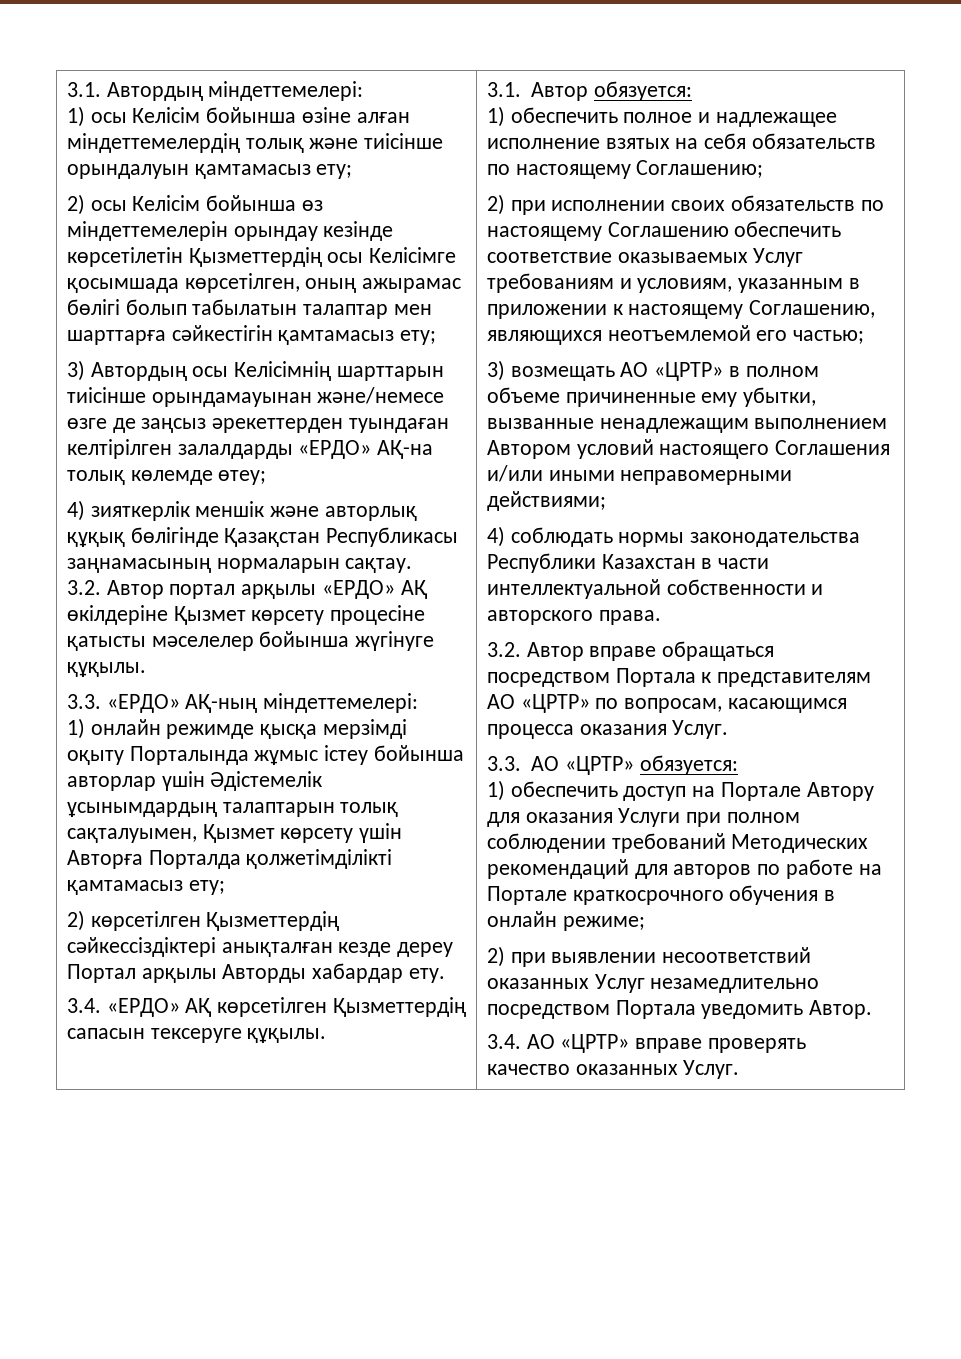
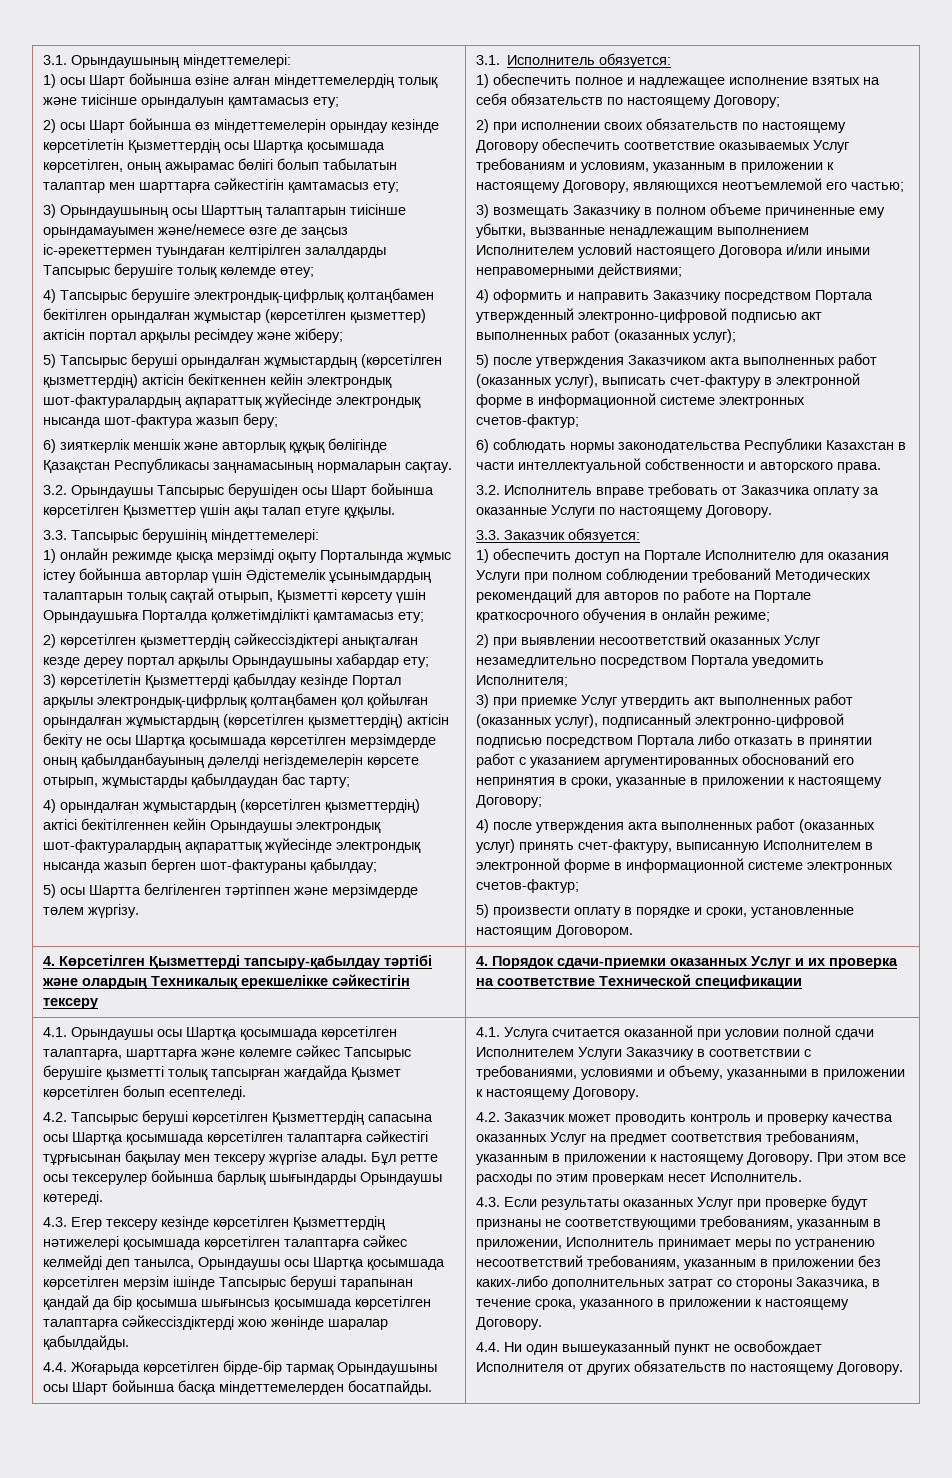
- 3.1. Автордың міндеттемелері:
+ 3.1. Орындаушының міндеттемелері:
- 1) осы Келісім бойынша өзіне алған міндеттемелердің толық және тиісінше орындалуын қамтамасыз ету;
+ 1) осы Шарт бойынша өзіне алған міндеттемелердің толық және тиісінше орындалуын қамтамасыз ету;
- 2) осы Келісім бойынша өз міндеттемелерін орындау кезінде көрсетілетін Қызметтердің осы Келісімге қосымшада көрсетілген, оның ажырамас бөлігі болып табылатын талаптар мен шарттарға сәйкестігін қамтамасыз ету;
+ 2) осы Шарт бойынша өз міндеттемелерін орындау кезінде көрсетілетін Қызметтердің осы Шартқа қосымшада көрсетілген, оның ажырамас бөлігі болып табылатын талаптар мен шарттарға сәйкестігін қамтамасыз ету;
- 3) Автордың осы Келісімнің шарттарын тиісінше орындамауынан және/немесе өзге де заңсыз әрекеттерден туындаған келтірілген залалдарды «ЕРДО» АҚ-на толық көлемде өтеу;
+ 3) Орындаушының осы Шарттың талаптарын тиісінше орындамауымен және/немесе өзге де заңсыз іс-әрекеттермен туындаған келтірілген залалдарды Тапсырыс берушіге толық көлемде өтеу;
- 4) зияткерлік меншік және авторлық құқық бөлігінде Қазақстан Республикасы заңнамасының нормаларын сақтау.
+ 4) Тапсырыс берушіге электрондық-цифрлық қолтаңбамен бекітілген орындалған жұмыстар (көрсетілген қызметтер) актісін портал арқылы ресімдеу және жіберу;
+ 5) Тапсырыс беруші орындалған жұмыстардың (көрсетілген қызметтердің) актісін бекіткеннен кейін электрондық шот-фактуралардың ақпараттық жүйесінде электрондық нысанда шот-фактура жазып беру;
+ 6) зияткерлік меншік және авторлық құқық бөлігінде Қазақстан Республикасы заңнамасының нормаларын сақтау.
- 3.2. Автор портал арқылы «ЕРДО» АҚ өкілдеріне Қызмет көрсету процесіне қатысты мәселелер бойынша жүгінуге құқылы.
+ 3.2. Орындаушы Тапсырыс берушіден осы Шарт бойынша көрсетілген Қызметтер үшін ақы талап етуге құқылы.
- 3.3. «ЕРДО» АҚ-ның міндеттемелері:
+ 3.3. Тапсырыс берушінің міндеттемелері:
- 1) онлайн режимде қысқа мерзімді оқыту Порталында жұмыс істеу бойынша авторлар үшін Әдістемелік ұсынымдардың талаптарын толық сақталуымен, Қызмет көрсету үшін Авторға Порталда қолжетімділікті қамтамасыз ету;
+ 1) онлайн режимде қысқа мерзімді оқыту Порталында жұмыс істеу бойынша авторлар үшін Әдістемелік ұсынымдардың талаптарын толық сақтай отырып, Қызметті көрсету үшін Орындаушыға Порталда қолжетімділікті қамтамасыз ету;
- 2) көрсетілген Қызметтердің сәйкессіздіктері анықталған кезде дереу Портал арқылы Авторды хабардар ету.
- 3.4. «ЕРДО» АҚ көрсетілген Қызметтердің сапасын тексеруге құқылы. | 3.1. Автор обязуется:
+ 2) көрсетілген қызметтердің сәйкессіздіктері анықталған кезде дереу портал арқылы Орындаушыны хабардар ету;
+ 3) көрсетілетін Қызметтерді қабылдау кезінде Портал арқылы электрондық-цифрлық қолтаңбамен қол қойылған орындалған жұмыстардың (көрсетілген қызметтердің) актісін бекіту не осы Шартқа қосымшада көрсетілген мерзімдерде оның қабылданбауының дәлелді негіздемелерін көрсете отырып, жұмыстарды қабылдаудан бас тарту;
+ 4) орындалған жұмыстардың (көрсетілген қызметтердің) актісі бекітілгеннен кейін Орындаушы электрондық шот-фактуралардың ақпараттық жүйесінде электрондық нысанда жазып берген шот-фактураны қабылдау;
+ 5) осы Шартта белгіленген тәртіппен және мерзімдерде төлем жүргізу. | 3.1. Исполнитель обязуется:
- 1) обеспечить полное и надлежащее исполнение взятых на себя обязательств по настоящему Соглашению;
+ 1) обеспечить полное и надлежащее исполнение взятых на себя обязательств по настоящему Договору;
- 2) при исполнении своих обязательств по настоящему Соглашению обеспечить соответствие оказываемых Услуг требованиям и условиям, указанным в приложении к настоящему Соглашению, являющихся неотъемлемой его частью;
+ 2) при исполнении своих обязательств по настоящему Договору обеспечить соответствие оказываемых Услуг требованиям и условиям, указанным в приложении к настоящему Договору, являющихся неотъемлемой его частью;
- 3) возмещать АО «ЦРТР» в полном объеме причиненные ему убытки, вызванные ненадлежащим выполнением Автором условий настоящего Соглашения и/или иными неправомерными действиями;
+ 3) возмещать Заказчику в полном объеме причиненные ему убытки, вызванные ненадлежащим выполнением Исполнителем условий настоящего Договора и/или иными неправомерными действиями;
- 4) соблюдать нормы законодательства Республики Казахстан в части интеллектуальной собственности и авторского права.
+ 4) оформить и направить Заказчику посредством Портала утвержденный электронно-цифровой подписью акт выполненных работ (оказанных услуг);
+ 5) после утверждения Заказчиком акта выполненных работ (оказанных услуг), выписать счет-фактуру в электронной форме в информационной системе электронных счетов-фактур;
+ 6) соблюдать нормы законодательства Республики Казахстан в части интеллектуальной собственности и авторского права.
- 3.2. Автор вправе обращаться посредством Портала к представителям АО «ЦРТР» по вопросам, касающимся процесса оказания Услуг.
- 3.3. АО «ЦРТР» обязуется:
+ 3.2. Исполнитель вправе требовать от Заказчика оплату за оказанные Услуги по настоящему Договору.
+ 3.3. Заказчик обязуется:
- 1) обеспечить доступ на Портале Автору для оказания Услуги при полном соблюдении требований Методических рекомендаций для авторов по работе на Портале краткосрочного обучения в онлайн режиме;
+ 1) обеспечить доступ на Портале Исполнителю для оказания Услуги при полном соблюдении требований Методических рекомендаций для авторов по работе на Портале краткосрочного обучения в онлайн режиме;
- 2) при выявлении несоответствий оказанных Услуг незамедлительно посредством Портала уведомить Автор.
- 3.4. АО «ЦРТР» вправе проверять качество оказанных Услуг.
+ 2) при выявлении несоответствий оказанных Услуг незамедлительно посредством Портала уведомить Исполнителя;
+ 3) при приемке Услуг утвердить акт выполненных работ (оказанных услуг), подписанный электронно-цифровой подписью посредством Портала либо отказать в принятии работ с указанием аргументированных обоснований его непринятия в сроки, указанные в приложении к настоящему Договору;
+ 4) после утверждения акта выполненных работ (оказанных услуг) принять счет-фактуру, выписанную Исполнителем в электронной форме в информационной системе электронных счетов-фактур;
+ 5) произвести оплату в порядке и сроки, установленные настоящим Договором.
+ 4. Көрсетілген Қызметтерді тапсыру-қабылдау тәртібі және олардың Техникалық ерекшелікке сәйкестігін тексеру | 4. Порядок сдачи-приемки оказанных Услуг и их проверка на соответствие Технической спецификации
+ 4.1. Орындаушы осы Шартқа қосымшада көрсетілген талаптарға, шарттарға және көлемге сәйкес Тапсырыс берушіге қызметті толық тапсырған жағдайда Қызмет көрсетілген болып есептеледі.
+ 4.2. Тапсырыс беруші көрсетілген Қызметтердің сапасына осы Шартқа қосымшада көрсетілген талаптарға сәйкестігі тұрғысынан бақылау мен тексеру жүргізе алады. Бұл ретте осы тексерулер бойынша барлық шығындарды Орындаушы көтереді.
+ 4.3. Егер тексеру кезінде көрсетілген Қызметтердің нәтижелері қосымшада көрсетілген талаптарға сәйкес келмейді деп танылса, Орындаушы осы Шартқа қосымшада көрсетілген мерзім ішінде Тапсырыс беруші тарапынан қандай да бір қосымша шығынсыз қосымшада көрсетілген талаптарға сәйкессіздіктерді жою жөнінде шаралар қабылдайды.
+ 4.4. Жоғарыда көрсетілген бірде-бір тармақ Орындаушыны осы Шарт бойынша басқа міндеттемелерден босатпайды. | 4.1. Услуга считается оказанной при условии полной сдачи Исполнителем Услуги Заказчику в соответствии с требованиями, условиями и объему, указанными в приложении к настоящему Договору.
+ 4.2. Заказчик может проводить контроль и проверку качества оказанных Услуг на предмет соответствия требованиям, указанным в приложении к настоящему Договору. При этом все расходы по этим проверкам несет Исполнитель.
+ 4.3. Если результаты оказанных Услуг при проверке будут признаны не соответствующими требованиям, указанным в приложении, Исполнитель принимает меры по устранению несоответствий требованиям, указанным в приложении без каких-либо дополнительных затрат со стороны Заказчика, в течение срока, указанного в приложении к настоящему Договору.
+ 4.4. Ни один вышеуказанный пункт не освобождает Исполнителя от других обязательств по настоящему Договору.

